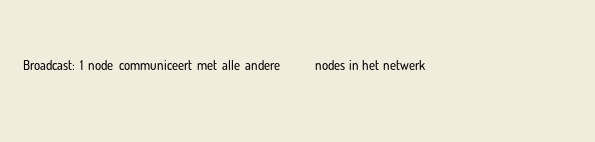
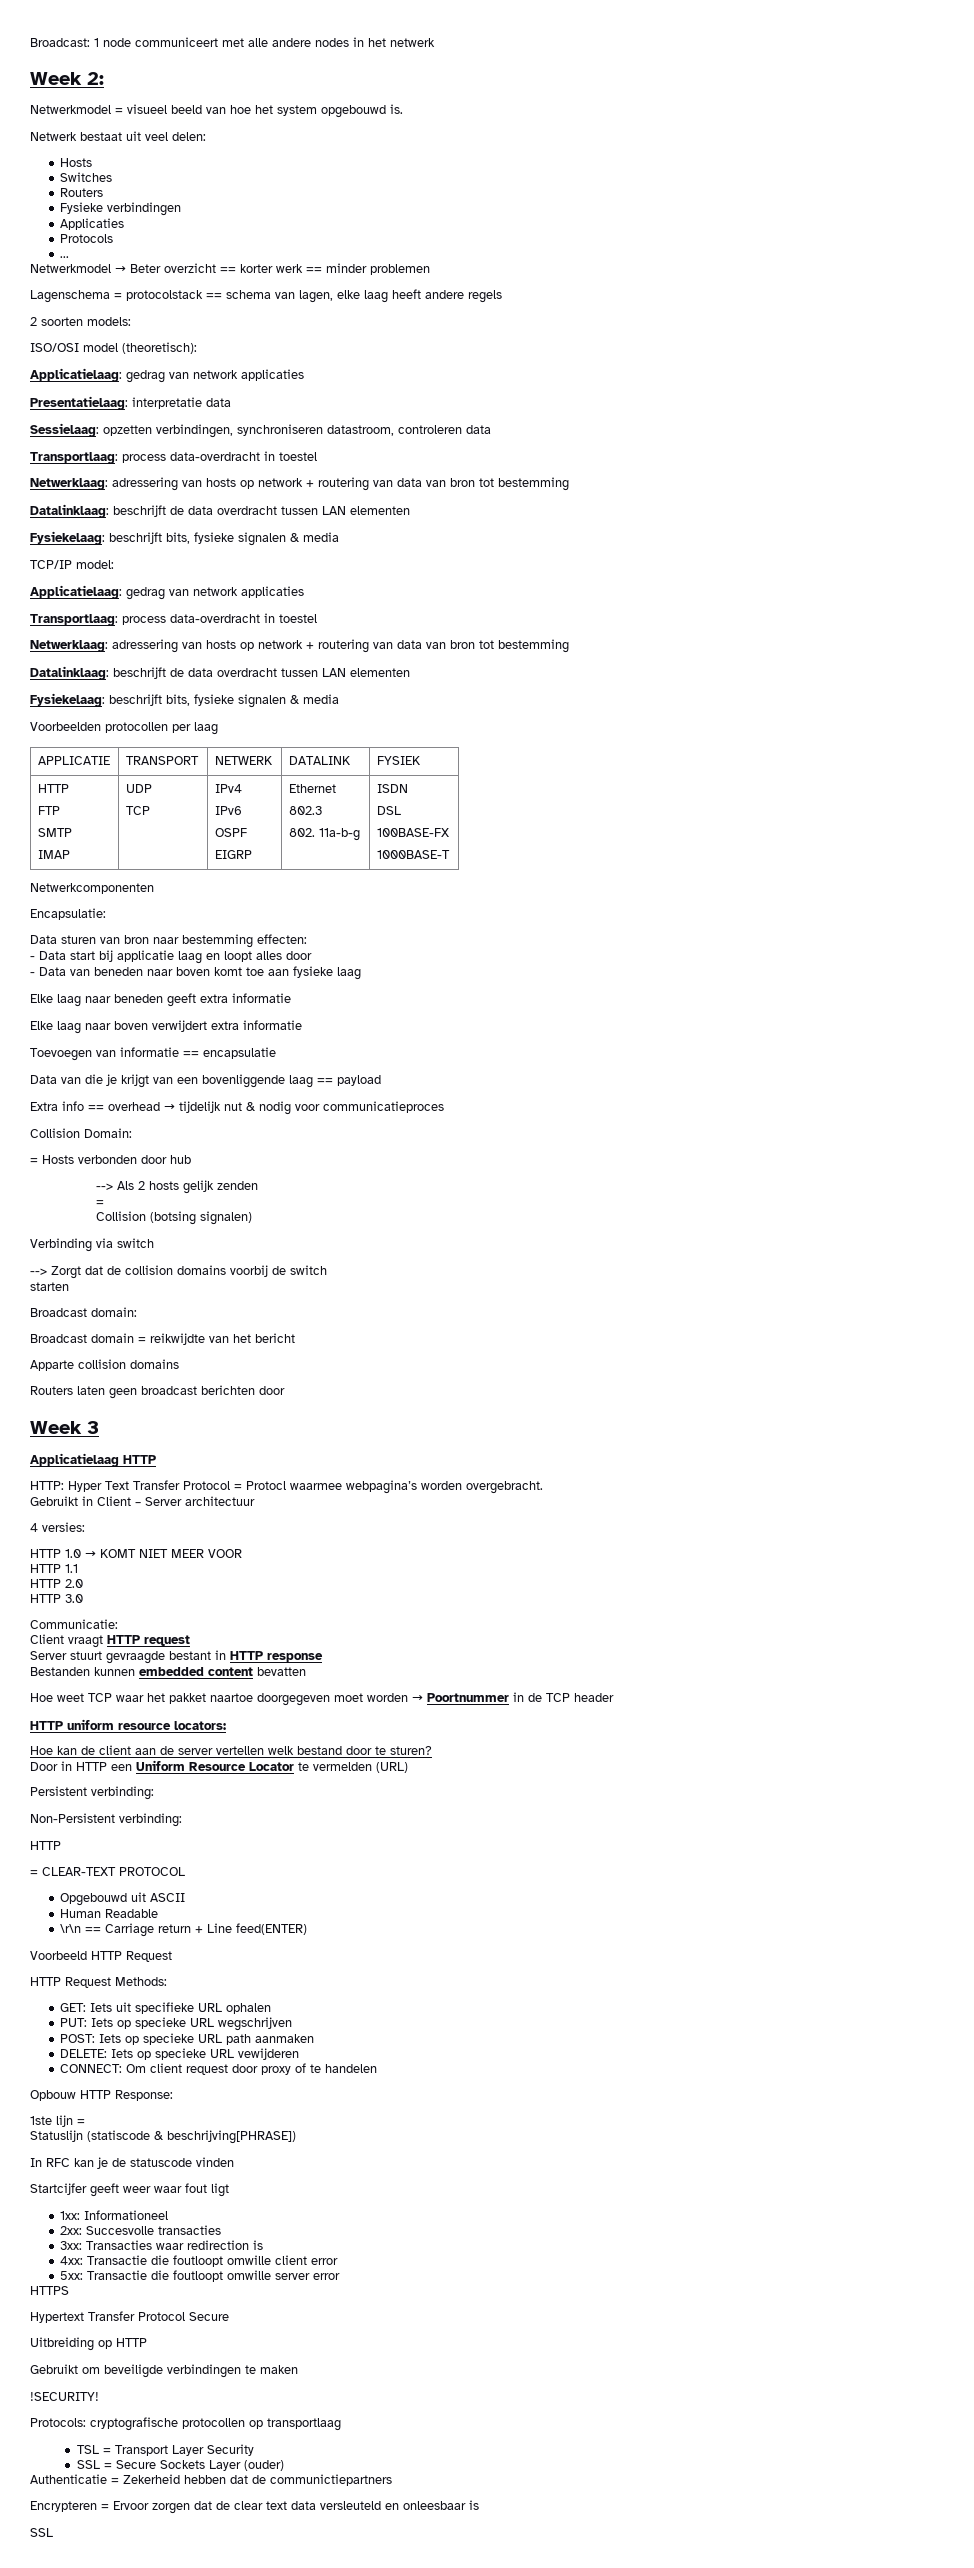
+ Week 2:
+ Netwerkmodel = visueel beeld van hoe het system opgebouwd is.
+ Netwerk bestaat uit veel delen:
+ Hosts
+ Switches
+ Routers
+ Fysieke verbindingen
+ Applicaties
+ Protocols
+ ...
+ Netwerkmodel → Beter overzicht == korter werk == minder problemen
+ Lagenschema = protocolstack == schema van lagen, elke laag heeft andere regels
+ 2 soorten models:
+ ISO/OSI model (theoretisch):
+ Applicatielaag: gedrag van network applicaties
+ Presentatielaag: interpretatie data
+ Sessielaag: opzetten verbindingen, synchroniseren datastroom, controleren data
+ Transportlaag: process data-overdracht in toestel
+ Netwerklaag: adressering van hosts op network + routering van data van bron tot bestemming
+ Datalinklaag: beschrijft de data overdracht tussen LAN elementen
+ Fysiekelaag: beschrijft bits, fysieke signalen & media
+ TCP/IP model:
+ Applicatielaag: gedrag van network applicaties
+ Transportlaag: process data-overdracht in toestel
+ Netwerklaag: adressering van hosts op network + routering van data van bron tot bestemming
+ Datalinklaag: beschrijft de data overdracht tussen LAN elementen
+ Fysiekelaag: beschrijft bits, fysieke signalen & media
+ Voorbeelden protocollen per laag
+ APPLICATIE | TRANSPORT | NETWERK | DATALINK | FYSIEK
+ HTTP
+ FTP
+ SMTP
+ IMAP | UDP
+ TCP | IPv4
+ IPv6
+ OSPF
+ EIGRP | Ethernet
+ 802.3
+ 802. 11a-b-g | ISDN
+ DSL
+ 100BASE-FX
+ 1000BASE-T
+ Netwerkcomponenten
+ Encapsulatie:
+ Data sturen van bron naar bestemming effecten:
+ - Data start bij applicatie laag en loopt alles door
+ - Data van beneden naar boven komt toe aan fysieke laag
+ Elke laag naar beneden geeft extra informatie
+ Elke laag naar boven verwijdert extra informatie
+ Toevoegen van informatie == encapsulatie
+ Data van die je krijgt van een bovenliggende laag == payload
+ Extra info == overhead → tijdelijk nut & nodig voor communicatieproces
+ Collision Domain:
+ = Hosts verbonden door hub
+ --> Als 2 hosts gelijk zenden
+ =
+ Collision (botsing signalen)
+ Verbinding via switch
+ --> Zorgt dat de collision domains voorbij de switch
+ starten
+ Broadcast domain:
+ Broadcast domain = reikwijdte van het bericht
+ Apparte collision domains
+ Routers laten geen broadcast berichten door
+ Week 3
+ Applicatielaag HTTP
+ HTTP: Hyper Text Transfer Protocol = Protocl waarmee webpagina’s worden overgebracht.
+ Gebruikt in Client – Server architectuur
+ 4 versies:
+ HTTP 1.0 → KOMT NIET MEER VOOR
+ HTTP 1.1
+ HTTP 2.0
+ HTTP 3.0
+ Communicatie:
+ Client vraagt HTTP request
+ Server stuurt gevraagde bestant in HTTP response
+ Bestanden kunnen embedded content bevatten
+ Hoe weet TCP waar het pakket naartoe doorgegeven moet worden → Poortnummer in de TCP header
+ HTTP uniform resource locators:
+ Hoe kan de client aan de server vertellen welk bestand door te sturen?
+ Door in HTTP een Uniform Resource Locator te vermelden (URL)
+ Persistent verbinding:
+ Non-Persistent verbinding:
+ HTTP
+ = CLEAR-TEXT PROTOCOL
+ Opgebouwd uit ASCII
+ Human Readable
+ \r\n == Carriage return + Line feed(ENTER)
+ Voorbeeld HTTP Request
+ HTTP Request Methods:
+ GET: Iets uit specifieke URL ophalen
+ PUT: Iets op specieke URL wegschrijven
+ POST: Iets op specieke URL path aanmaken
+ DELETE: Iets op specieke URL vewijderen
+ CONNECT: Om client request door proxy of te handelen
+ Opbouw HTTP Response:
+ 1ste lijn =
+ Statuslijn (statiscode & beschrijving[PHRASE])
+ In RFC kan je de statuscode vinden
+ Startcijfer geeft weer waar fout ligt
+ 1xx: Informationeel
+ 2xx: Succesvolle transacties
+ 3xx: Transacties waar redirection is
+ 4xx: Transactie die foutloopt omwille client error
+ 5xx: Transactie die foutloopt omwille server error
+ HTTPS
+ Hypertext Transfer Protocol Secure
+ Uitbreiding op HTTP
+ Gebruikt om beveiligde verbindingen te maken
+ !SECURITY!
+ Protocols: cryptografische protocollen op transportlaag
+ TSL = Transport Layer Security
+ SSL = Secure Sockets Layer (ouder)
+ Authenticatie = Zekerheid hebben dat de communictiepartners
+ Encrypteren = Ervoor zorgen dat de clear text data versleuteld en onleesbaar is
+ SSL

